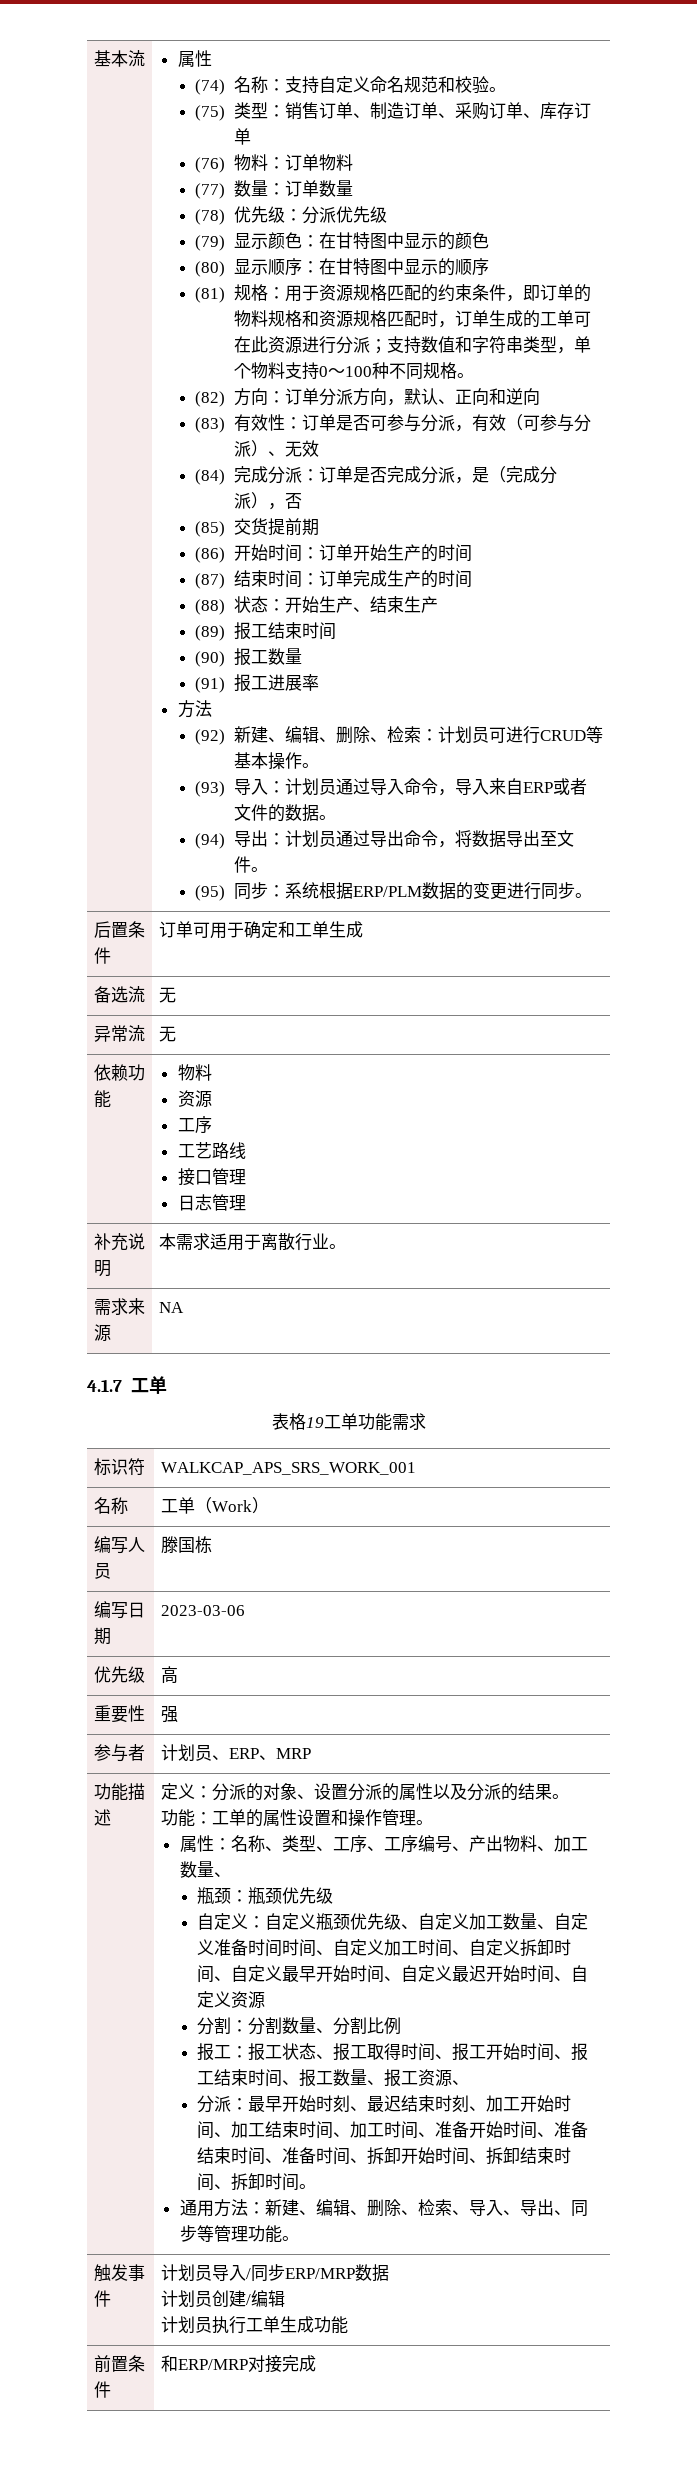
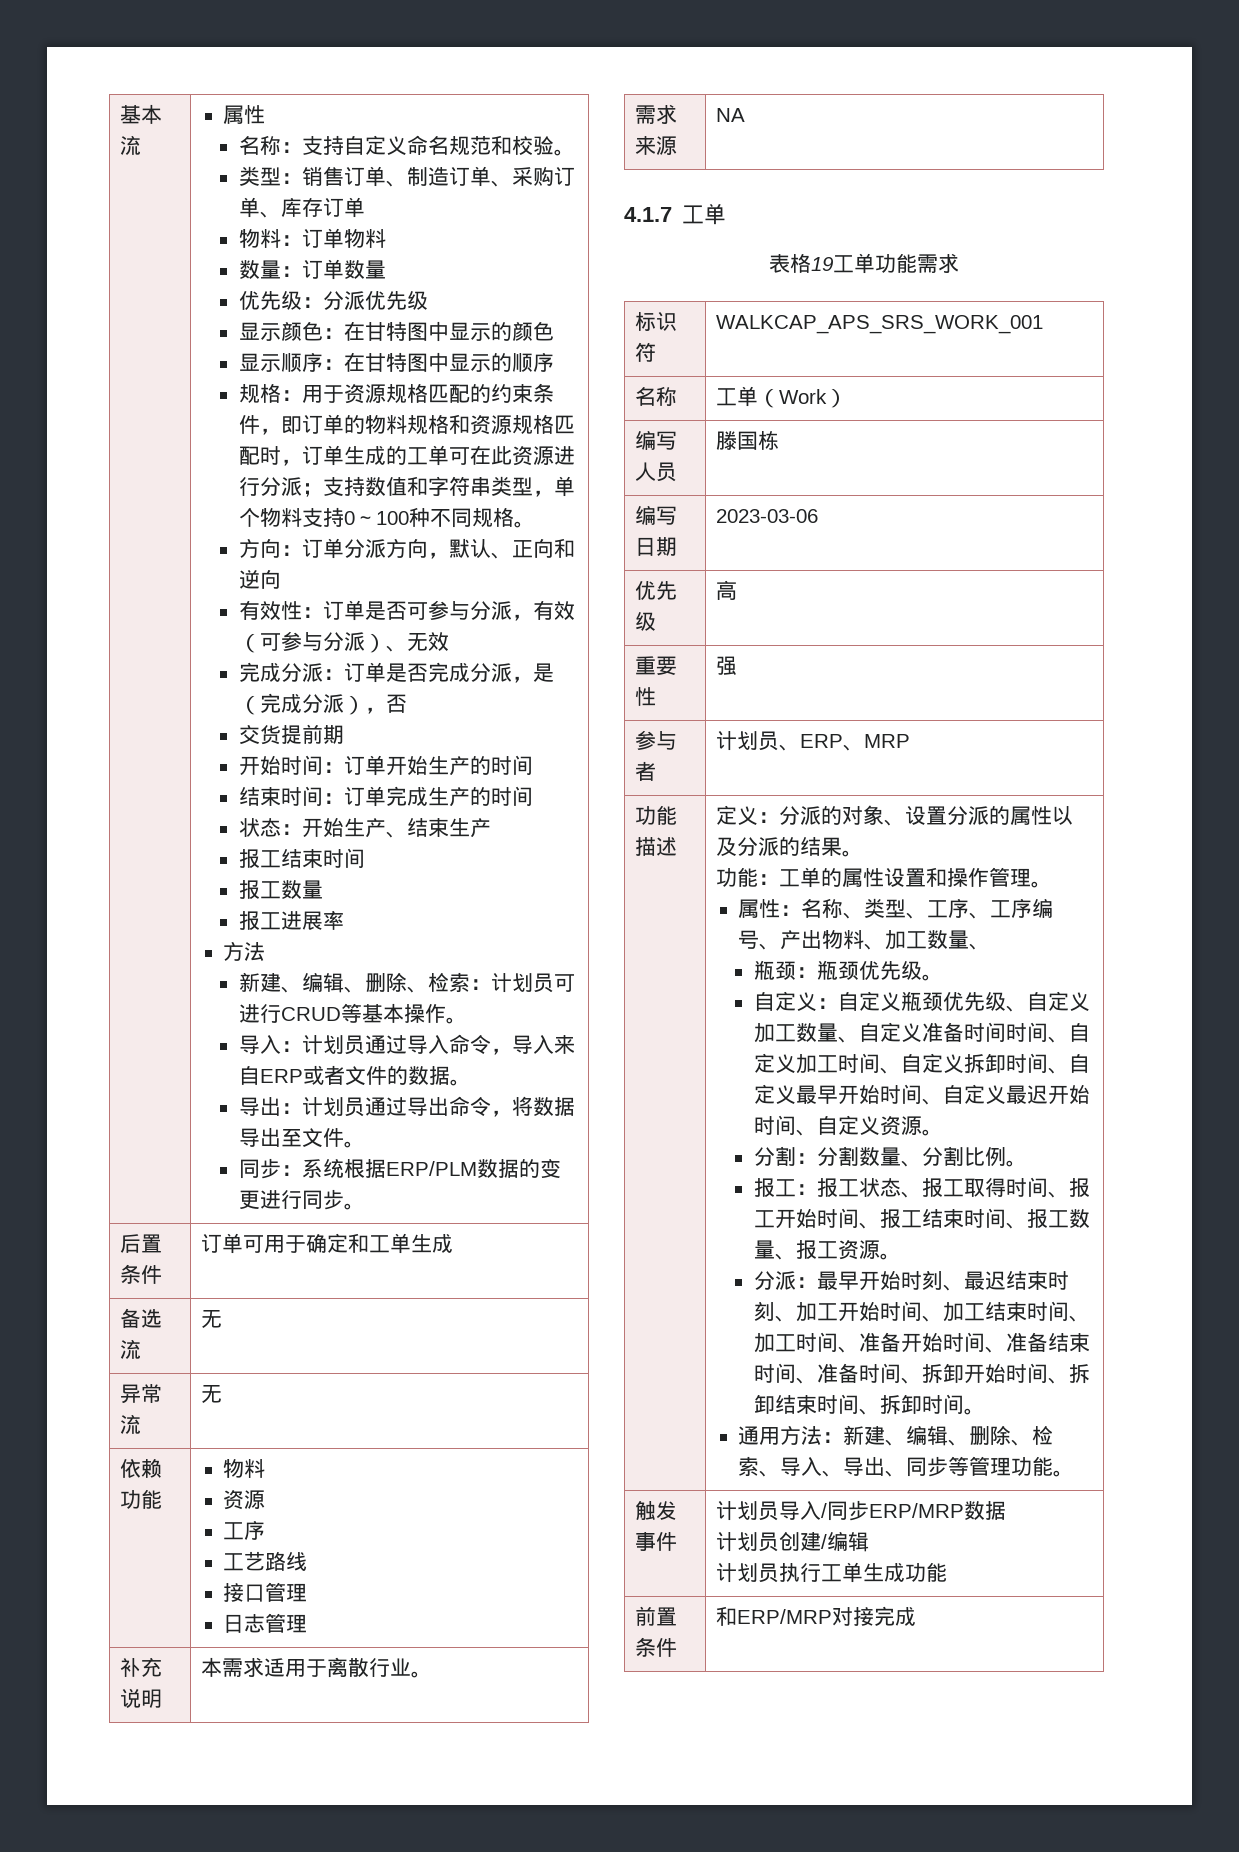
- (74)名称：支持自定义命名规范和校验。
+ 名称：支持自定义命名规范和校验。
- (75)类型：销售订单、制造订单、采购订单、库存订单
+ 类型：销售订单、制造订单、采购订单、库存订单
- (76)物料：订单物料
+ 物料：订单物料
- (77)数量：订单数量
+ 数量：订单数量
- (78)优先级：分派优先级
+ 优先级：分派优先级
- (79)显示颜色：在甘特图中显示的颜色
+ 显示颜色：在甘特图中显示的颜色
- (80)显示顺序：在甘特图中显示的顺序
+ 显示顺序：在甘特图中显示的顺序
- (81)规格：用于资源规格匹配的约束条件，即订单的物料规格和资源规格匹配时，订单生成的工单可在此资源进行分派；支持数值和字符串类型，单个物料支持0～100种不同规格。
+ 规格：用于资源规格匹配的约束条件，即订单的物料规格和资源规格匹配时，订单生成的工单可在此资源进行分派；支持数值和字符串类型，单个物料支持0～100种不同规格。
- (82)方向：订单分派方向，默认、正向和逆向
+ 方向：订单分派方向，默认、正向和逆向
- (83)有效性：订单是否可参与分派，有效（可参与分派）、无效
+ 有效性：订单是否可参与分派，有效（可参与分派）、无效
- (84)完成分派：订单是否完成分派，是（完成分派），否
+ 完成分派：订单是否完成分派，是（完成分派），否
- (85)交货提前期
+ 交货提前期
- (86)开始时间：订单开始生产的时间
+ 开始时间：订单开始生产的时间
- (87)结束时间：订单完成生产的时间
+ 结束时间：订单完成生产的时间
- (88)状态：开始生产、结束生产
- (89)报工结束时间
- (90)报工数量
+ 状态：开始生产、结束生产
+ 报工结束时间
+ 报工数量
- (91)报工进展率
+ 报工进展率
- (92)新建、编辑、删除、检索：计划员可进行CRUD等基本操作。
+ 新建、编辑、删除、检索：计划员可进行CRUD等基本操作。
- (93)导入：计划员通过导入命令，导入来自ERP或者文件的数据。
+ 导入：计划员通过导入命令，导入来自ERP或者文件的数据。
- (94)导出：计划员通过导出命令，将数据导出至文件。
+ 导出：计划员通过导出命令，将数据导出至文件。
- (95)同步：系统根据ERP/PLM数据的变更进行同步。
+ 同步：系统根据ERP/PLM数据的变更进行同步。
- 瓶颈：瓶颈优先级
+ 瓶颈：瓶颈优先级。
- 自定义：自定义瓶颈优先级、自定义加工数量、自定义准备时间时间、自定义加工时间、自定义拆卸时间、自定义最早开始时间、自定义最迟开始时间、自定义资源
+ 自定义：自定义瓶颈优先级、自定义加工数量、自定义准备时间时间、自定义加工时间、自定义拆卸时间、自定义最早开始时间、自定义最迟开始时间、自定义资源。
- 分割：分割数量、分割比例
+ 分割：分割数量、分割比例。
- 报工：报工状态、报工取得时间、报工开始时间、报工结束时间、报工数量、报工资源、
+ 报工：报工状态、报工取得时间、报工开始时间、报工结束时间、报工数量、报工资源。

